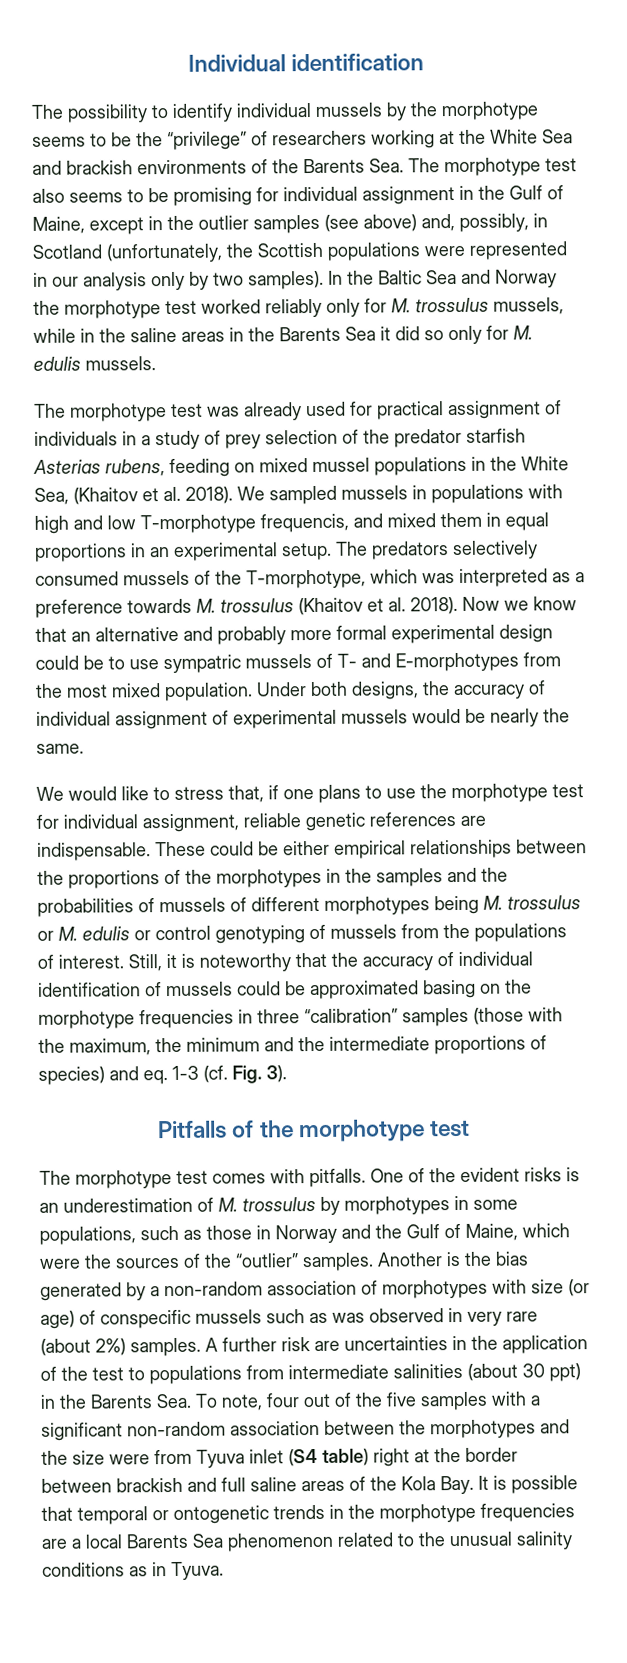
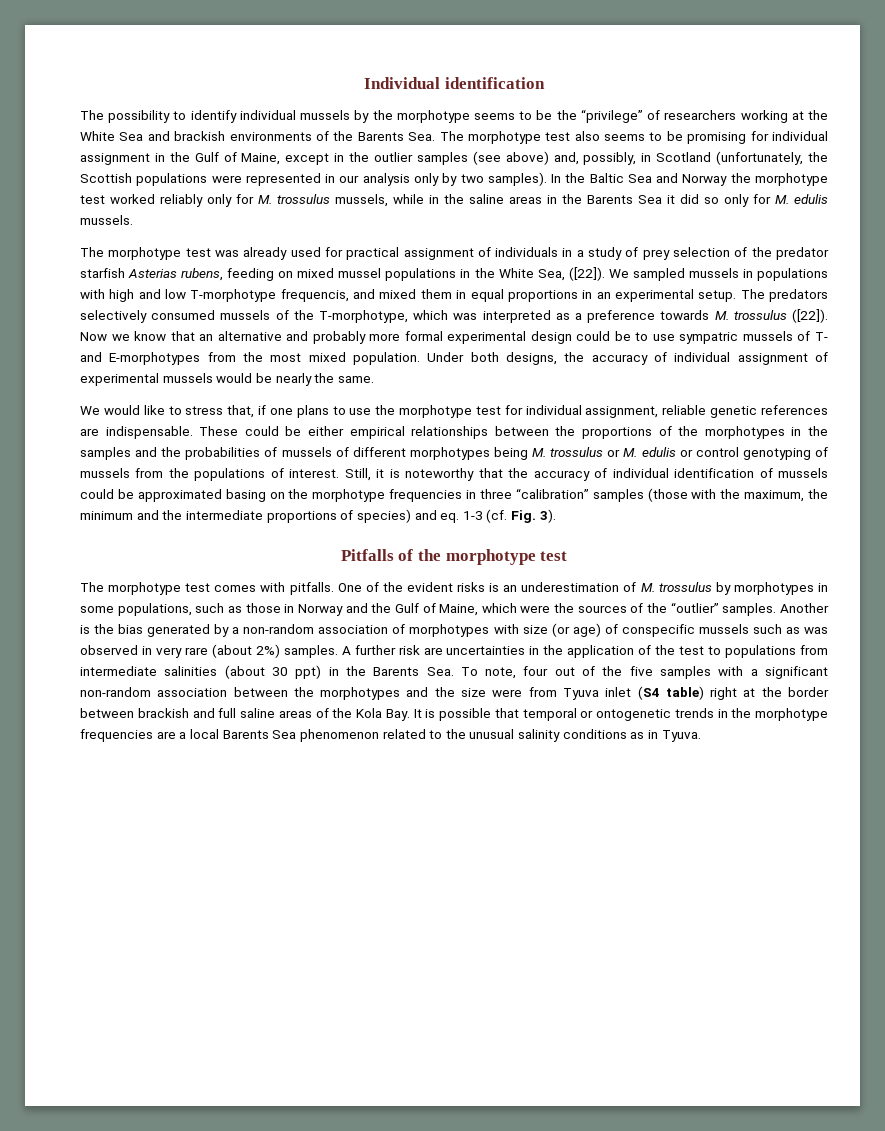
- The morphotype test was already used for practical assignment of individuals in a study of prey selection of the predator starfish Asterias rubens, feeding on mixed mussel populations in the White Sea, (Khaitov et al. 2018).
+ The morphotype test was already used for practical assignment of individuals in a study of prey selection of the predator starfish Asterias rubens, feeding on mixed mussel populations in the White Sea, ([22]).
- The predators selectively consumed mussels of the T-morphotype, which was interpreted as a preference towards M. trossulus (Khaitov et al. 2018).
+ The predators selectively consumed mussels of the T-morphotype, which was interpreted as a preference towards M. trossulus ([22]).

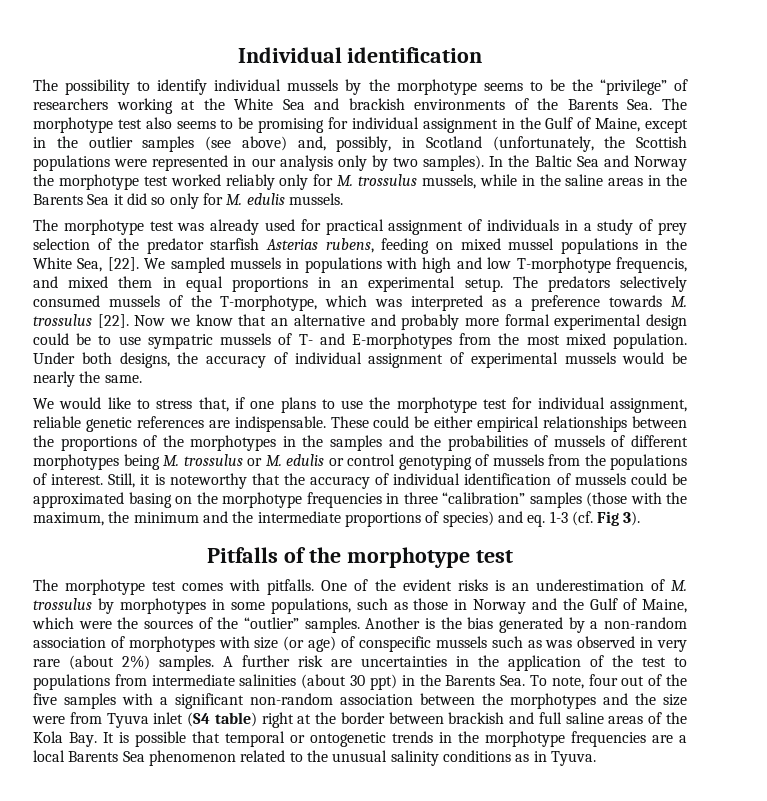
- The morphotype test was already used for practical assignment of individuals in a study of prey selection of the predator starfish Asterias rubens, feeding on mixed mussel populations in the White Sea, ([22]).
+ The morphotype test was already used for practical assignment of individuals in a study of prey selection of the predator starfish Asterias rubens, feeding on mixed mussel populations in the White Sea, [22].
- The predators selectively consumed mussels of the T-morphotype, which was interpreted as a preference towards M. trossulus ([22]).
+ The predators selectively consumed mussels of the T-morphotype, which was interpreted as a preference towards M. trossulus [22].
- 1-3 (cf. Fig. 3).
+ 1-3 (cf. Fig 3).

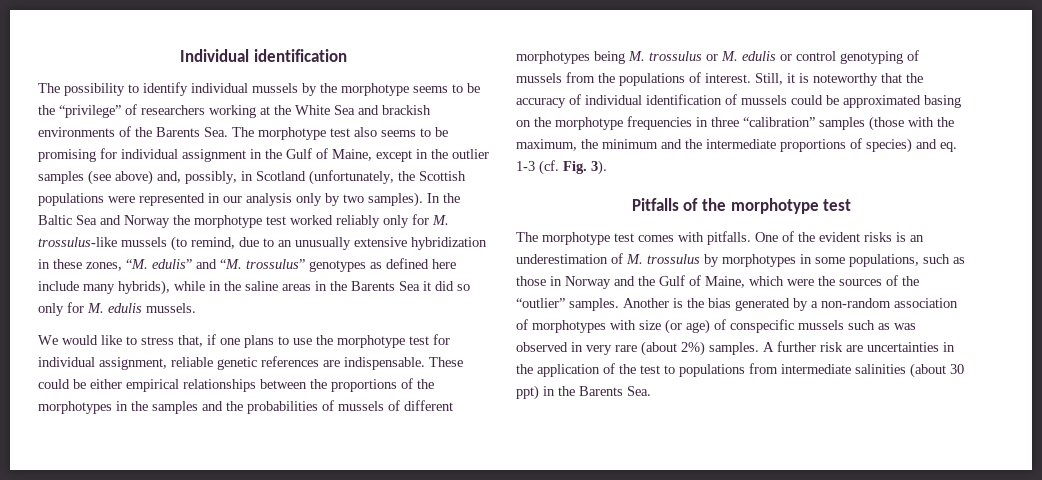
- In the Baltic Sea and Norway the morphotype test worked reliably only for M. trossulus mussels, while in the saline areas in the Barents Sea it did so only for M. edulis mussels.
+ In the Baltic Sea and Norway the morphotype test worked reliably only for M. trossulus-like mussels (to remind, due to an unusually extensive hybridization in these zones, “M. edulis” and “M. trossulus” genotypes as defined here include many hybrids), while in the saline areas in the Barents Sea it did so only for M. edulis mussels.
- The morphotype test was already used for practical assignment of individuals in a study of prey selection of the predator starfish Asterias rubens, feeding on mixed mussel populations in the White Sea, [22]. We sampled mussels in populations with high and low T-morphotype frequencis, and mixed them in equal proportions in an experimental setup. The predators selectively consumed mussels of the T-morphotype, which was interpreted as a preference towards M. trossulus [22]. Now we know that an alternative and probably more formal experimental design could be to use sympatric mussels of T- and E-morphotypes from the most mixed population. Under both designs, the accuracy of individual assignment of experimental mussels would be nearly the same.
- 1-3 (cf. Fig 3).
+ 1-3 (cf. Fig. 3).
- A further risk are uncertainties in the application of the test to populations from intermediate salinities (about 30 ppt) in the Barents Sea. To note, four out of the five samples with a significant non-random association between the morphotypes and the size were from Tyuva inlet (S4 table) right at the border between brackish and full saline areas of the Kola Bay. It is possible that temporal or ontogenetic trends in the morphotype frequencies are a local Barents Sea phenomenon related to the unusual salinity conditions as in Tyuva.
+ A further risk are uncertainties in the application of the test to populations from intermediate salinities (about 30 ppt) in the Barents Sea.

